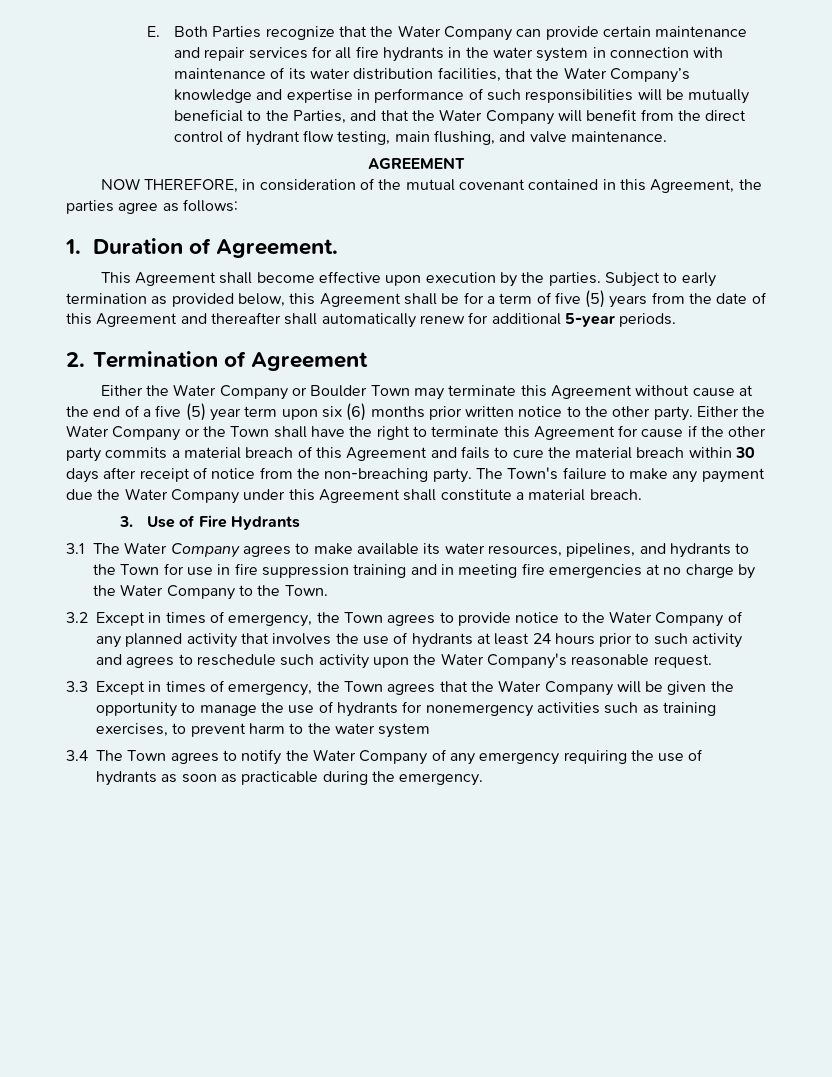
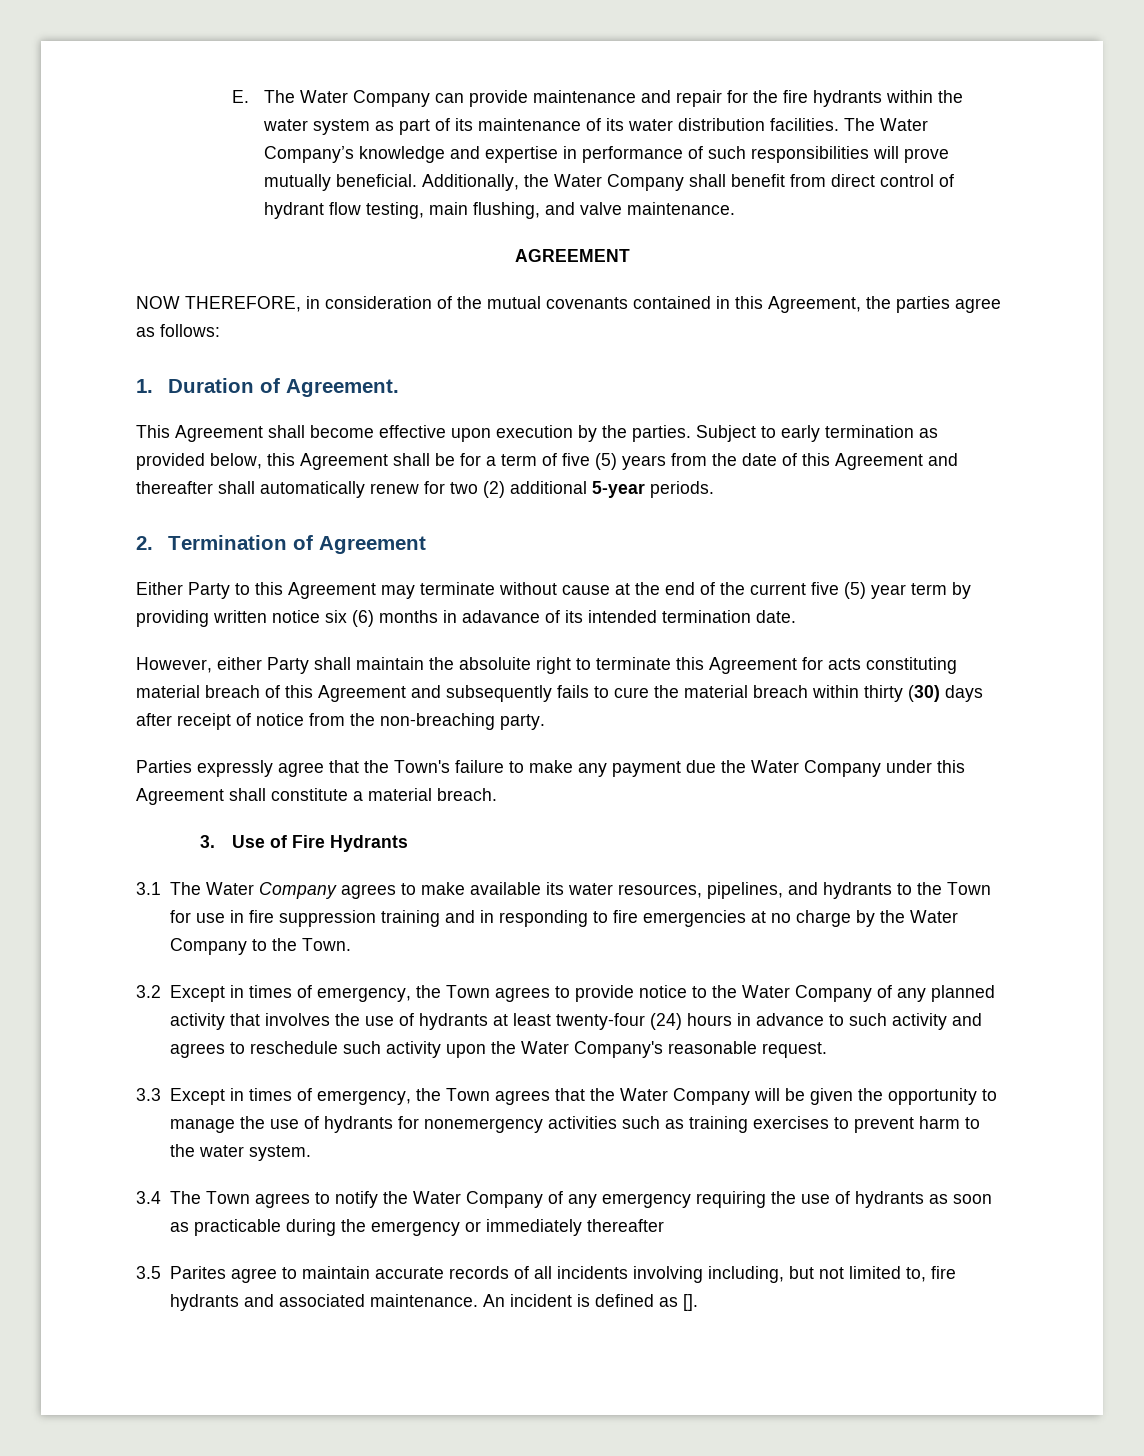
- E. Both Parties recognize that the Water Company can provide certain maintenance and repair services for all fire hydrants in the water system in connection with maintenance of its water distribution facilities, that the Water Company’s knowledge and expertise in performance of such responsibilities will be mutually beneficial to the Parties, and that the Water Company will benefit from the direct control of hydrant flow testing, main flushing, and valve maintenance.
+ E. The Water Company can provide maintenance and repair for the fire hydrants within the water system as part of its maintenance of its water distribution facilities. The Water Company’s knowledge and expertise in performance of such responsibilities will prove mutually beneficial. Additionally, the Water Company shall benefit from direct control of hydrant flow testing, main flushing, and valve maintenance.
- NOW THEREFORE, in consideration of the mutual covenant contained in this Agreement, the parties agree as follows:
+ NOW THEREFORE, in consideration of the mutual covenants contained in this Agreement, the parties agree as follows:
- Subject to early termination as provided below, this Agreement shall be for a term of five (5) years from the date of this Agreement and thereafter shall automatically renew for additional 5-year periods.
+ Subject to early termination as provided below, this Agreement shall be for a term of five (5) years from the date of this Agreement and thereafter shall automatically renew for two (2) additional 5-year periods.
- Either the Water Company or Boulder Town may terminate this Agreement without cause at the end of a five (5) year term upon six (6) months prior written notice to the other party. Either the Water Company or the Town shall have the right to terminate this Agreement for cause if the other party commits a material breach of this Agreement and fails to cure the material breach within 30 days after receipt of notice from the non-breaching party. The Town's failure to make any payment due the Water Company under this Agreement shall constitute a material breach.
+ Either Party to this Agreement may terminate without cause at the end of the current five (5) year term by providing written notice six (6) months in adavance of its intended termination date.
+ However, either Party shall maintain the absoluite right to terminate this Agreement for acts constituting material breach of this Agreement and subsequently fails to cure the material breach within thirty (30) days after receipt of notice from the non-breaching party.
+ Parties expressly agree that the Town's failure to make any payment due the Water Company under this Agreement shall constitute a material breach.
- 3.1 The Water Company agrees to make available its water resources, pipelines, and hydrants to the Town for use in fire suppression training and in meeting fire emergencies at no charge by the Water Company to the Town.
+ 3.1 The Water Company agrees to make available its water resources, pipelines, and hydrants to the Town for use in fire suppression training and in responding to fire emergencies at no charge by the Water Company to the Town.
- 3.2 Except in times of emergency, the Town agrees to provide notice to the Water Company of any planned activity that involves the use of hydrants at least 24 hours prior to such activity and agrees to reschedule such activity upon the Water Company's reasonable request.
+ 3.2 Except in times of emergency, the Town agrees to provide notice to the Water Company of any planned activity that involves the use of hydrants at least twenty-four (24) hours in advance to such activity and agrees to reschedule such activity upon the Water Company's reasonable request.
- 3.3 Except in times of emergency, the Town agrees that the Water Company will be given the opportunity to manage the use of hydrants for nonemergency activities such as training exercises, to prevent harm to the water system
+ 3.3 Except in times of emergency, the Town agrees that the Water Company will be given the opportunity to manage the use of hydrants for nonemergency activities such as training exercises to prevent harm to the water system.
- 3.4 The Town agrees to notify the Water Company of any emergency requiring the use of hydrants as soon as practicable during the emergency.
+ 3.4 The Town agrees to notify the Water Company of any emergency requiring the use of hydrants as soon as practicable during the emergency or immediately thereafter
+ 3.5 Parites agree to maintain accurate records of all incidents involving including, but not limited to, fire hydrants and associated maintenance. An incident is defined as [].

